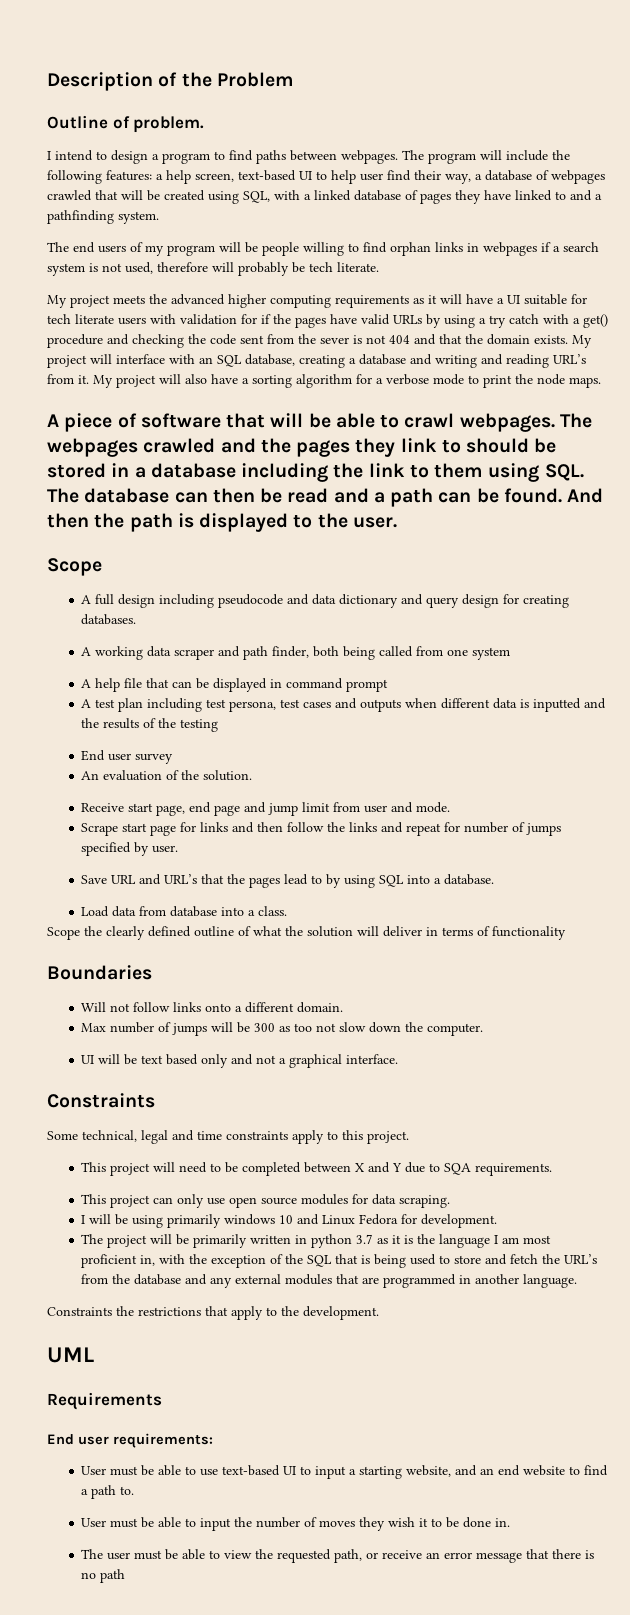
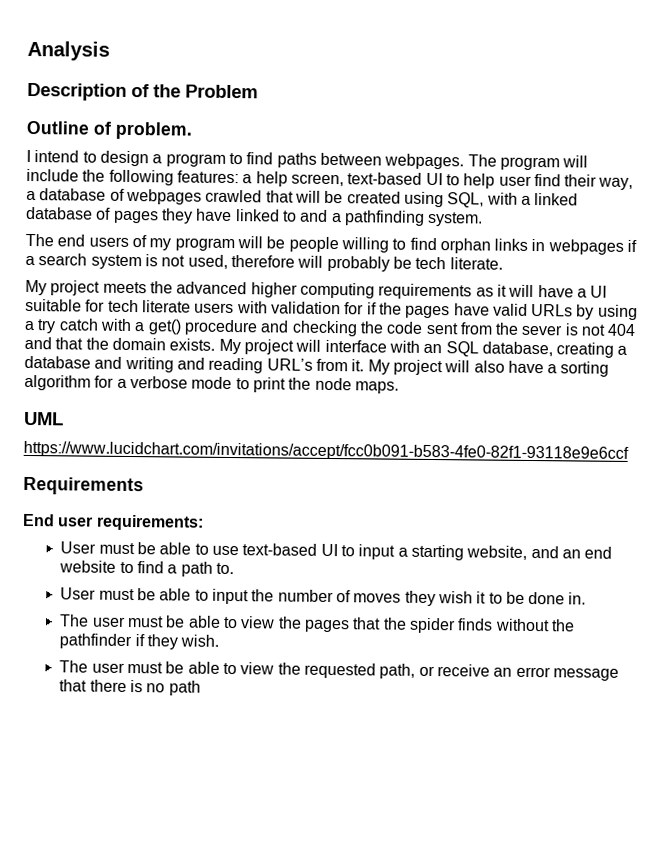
+ Analysis
- A piece of software that will be able to crawl webpages. The webpages crawled and the pages they link to should be stored in a database including the link to them using SQL. The database can then be read and a path can be found. And then the path is displayed to the user.
- Scope
- A full design including pseudocode and data dictionary and query design for creating databases.
- A working data scraper and path finder, both being called from one system
- A help file that can be displayed in command prompt
- A test plan including test persona, test cases and outputs when different data is inputted and the results of the testing
- End user survey
- An evaluation of the solution.
- Receive start page, end page and jump limit from user and mode.
- Scrape start page for links and then follow the links and repeat for number of jumps specified by user.
- Save URL and URL’s that the pages lead to by using SQL into a database.
- Load data from database into a class.
- Scope the clearly defined outline of what the solution will deliver in terms of functionality
- Boundaries
- Will not follow links onto a different domain.
- Max number of jumps will be 300 as too not slow down the computer.
- UI will be text based only and not a graphical interface.
- Constraints
- Some technical, legal and time constraints apply to this project.
- This project will need to be completed between X and Y due to SQA requirements.
- This project can only use open source modules for data scraping.
- I will be using primarily windows 10 and Linux Fedora for development.
- The project will be primarily written in python 3.7 as it is the language I am most proficient in, with the exception of the SQL that is being used to store and fetch the URL’s from the database and any external modules that are programmed in another language.
- Constraints the restrictions that apply to the development.
  UML
+ https://www.lucidchart.com/invitations/accept/fcc0b091-b583-4fe0-82f1-93118e9e6ccf
+ The user must be able to view the pages that the spider finds without the pathfinder if they wish.

